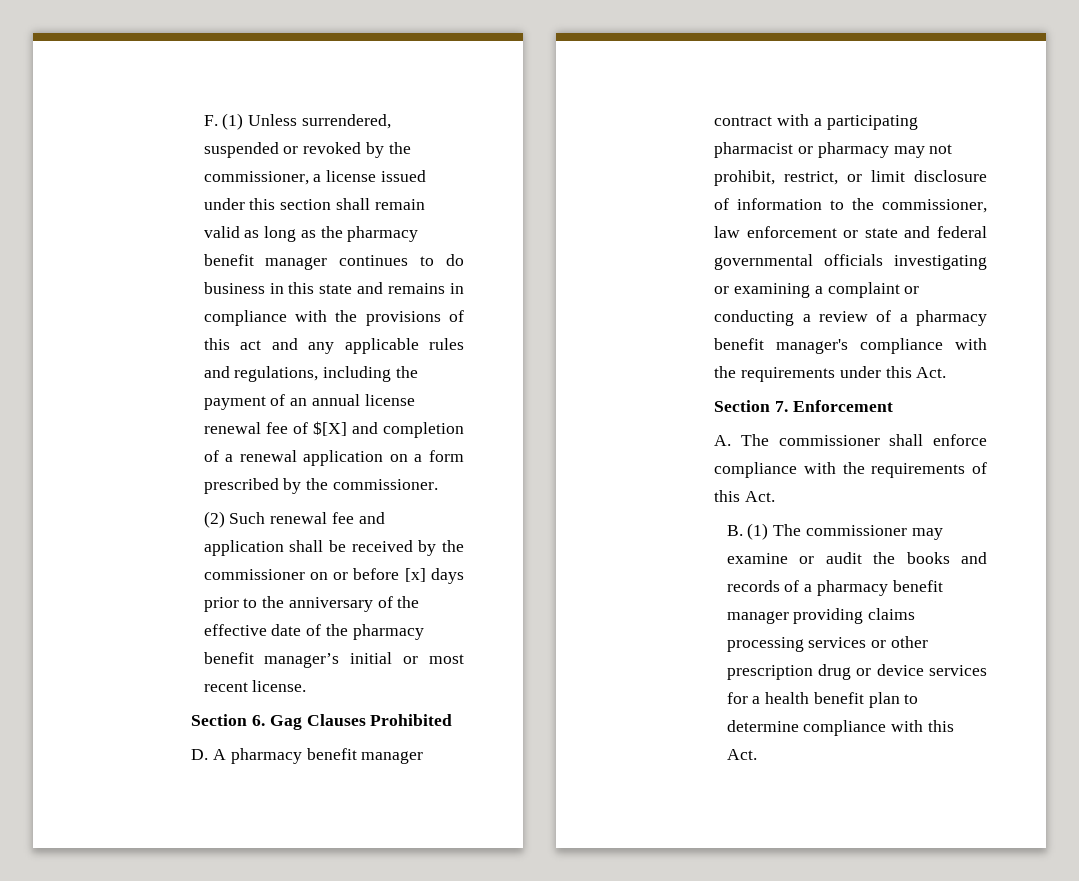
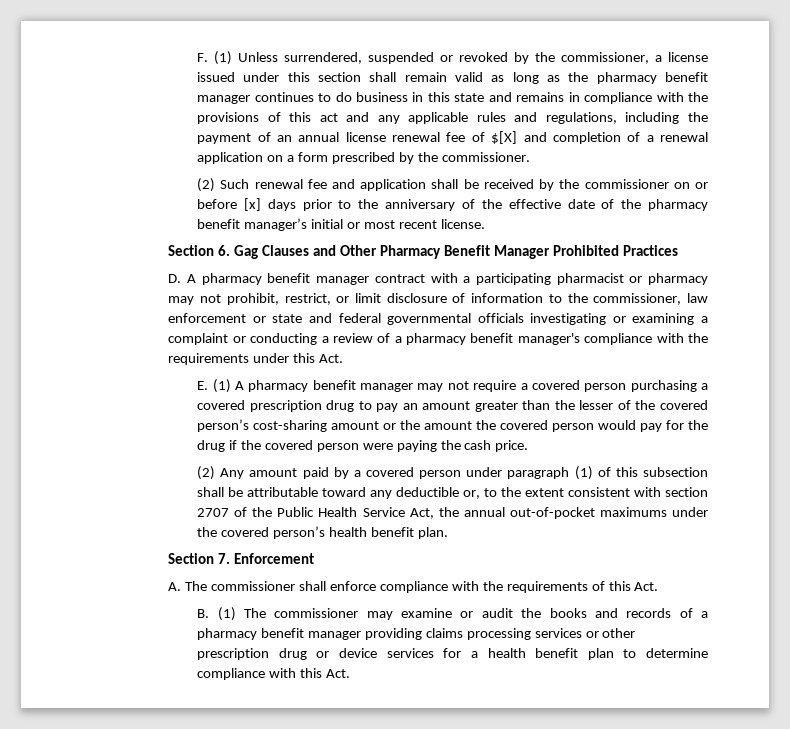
- Section 6. Gag Clauses Prohibited
+ Section 6. Gag Clauses and Other Pharmacy Benefit Manager Prohibited Practices
+ E. (1) A pharmacy benefit manager may not require a covered person purchasing a covered prescription drug to pay an amount greater than the lesser of the covered person’s cost-sharing amount or the amount the covered person would pay for the drug if the covered person were paying the cash price.
+ (2) Any amount paid by a covered person under paragraph (1) of this subsection shall be attributable toward any deductible or, to the extent consistent with section 2707 of the Public Health Service Act, the annual out-of-pocket maximums under the covered person’s health benefit plan.

